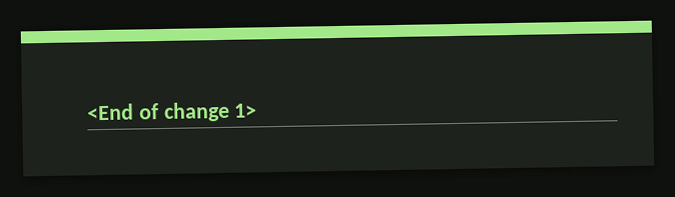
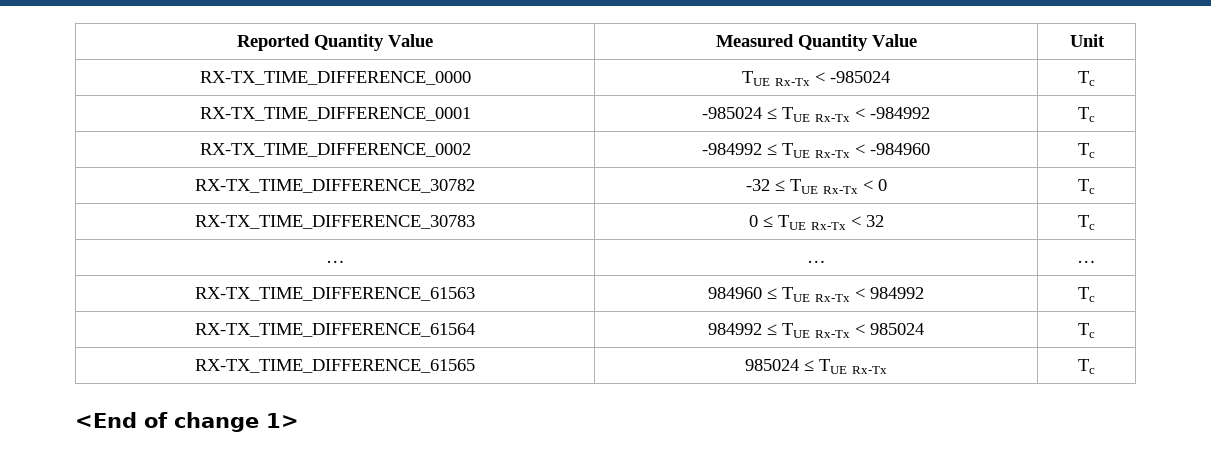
+ Reported Quantity Value | Measured Quantity Value | Unit
+ RX-TX_TIME_DIFFERENCE_0000 | TUE Rx-Tx < -985024 | Tc
+ RX-TX_TIME_DIFFERENCE_0001 | -985024 ≤ TUE Rx-Tx < -984992 | Tc
+ RX-TX_TIME_DIFFERENCE_0002 | -984992 ≤ TUE Rx-Tx < -984960 | Tc
+ RX-TX_TIME_DIFFERENCE_30782 | -32 ≤ TUE Rx-Tx < 0 | Tc
+ RX-TX_TIME_DIFFERENCE_30783 | 0 ≤ TUE Rx-Tx < 32 | Tc
+ … | … | …
+ RX-TX_TIME_DIFFERENCE_61563 | 984960 ≤ TUE Rx-Tx < 984992 | Tc
+ RX-TX_TIME_DIFFERENCE_61564 | 984992 ≤ TUE Rx-Tx < 985024 | Tc
+ RX-TX_TIME_DIFFERENCE_61565 | 985024 ≤ TUE Rx-Tx | Tc

